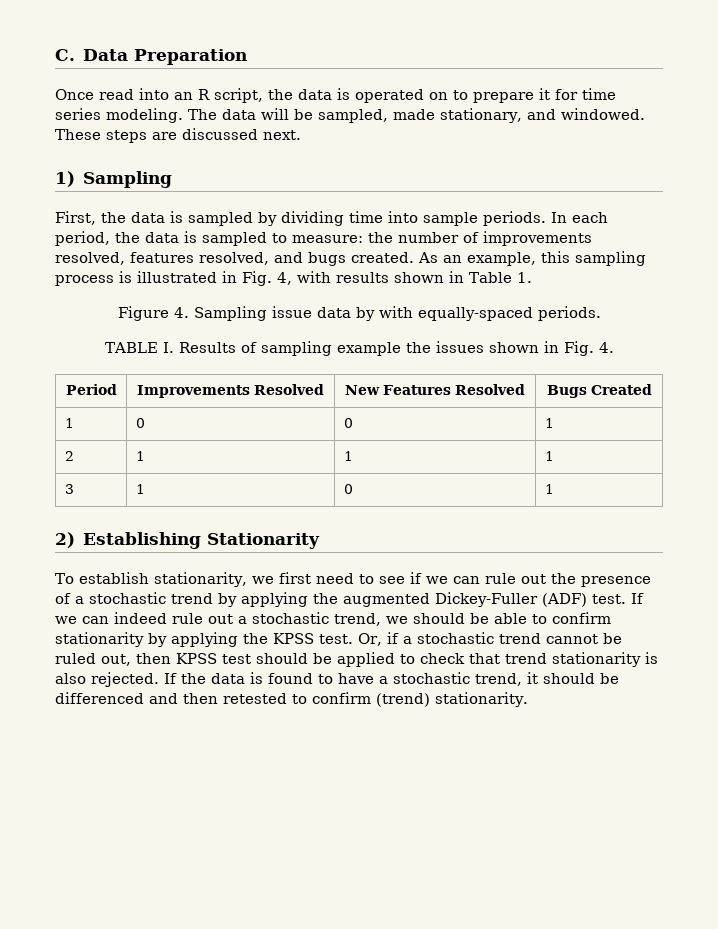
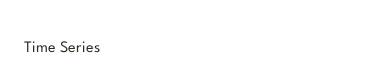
- C. Data Preparation
- Once read into an R script, the data is operated on to prepare it for time series modeling. The data will be sampled, made stationary, and windowed. These steps are discussed next.
- 1) Sampling
- First, the data is sampled by dividing time into sample periods. In each period, the data is sampled to measure: the number of improvements resolved, features resolved, and bugs created. As an example, this sampling process is illustrated in Fig. 4, with results shown in Table 1.
- Figure 4. Sampling issue data by with equally-spaced periods.
- TABLE I. Results of sampling example the issues shown in Fig. 4.
- Period | Improvements Resolved | New Features Resolved | Bugs Created
- 1 | 0 | 0 | 1
- 2 | 1 | 1 | 1
- 3 | 1 | 0 | 1
- 2) Establishing Stationarity
- To establish stationarity, we first need to see if we can rule out the presence of a stochastic trend by applying the augmented Dickey-Fuller (ADF) test. If we can indeed rule out a stochastic trend, we should be able to confirm stationarity by applying the KPSS test. Or, if a stochastic trend cannot be ruled out, then KPSS test should be applied to check that trend stationarity is also rejected. If the data is found to have a stochastic trend, it should be differenced and then retested to confirm (trend) stationarity.
+ Time Series

